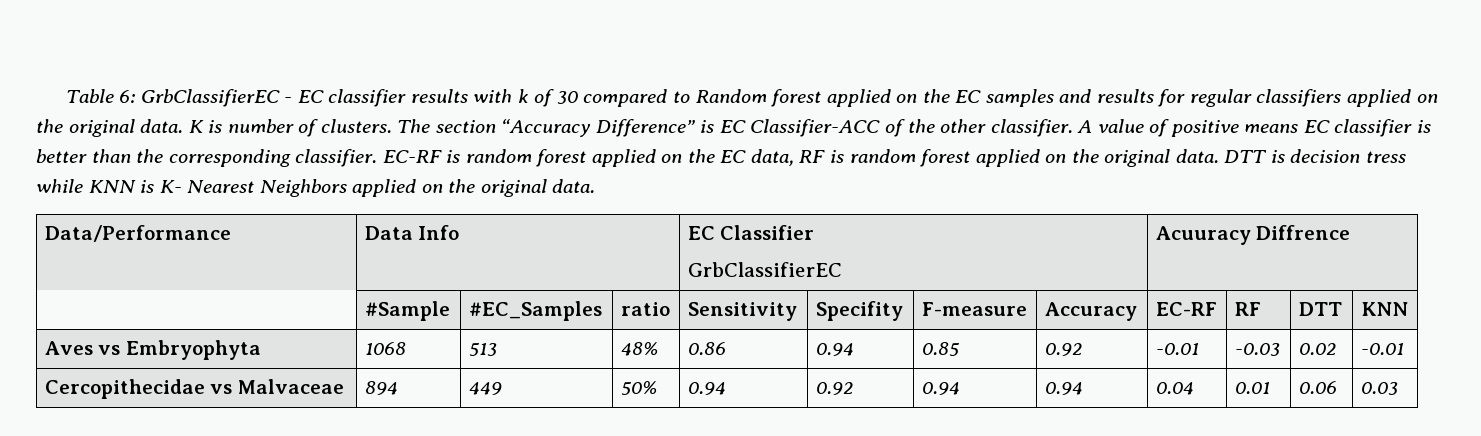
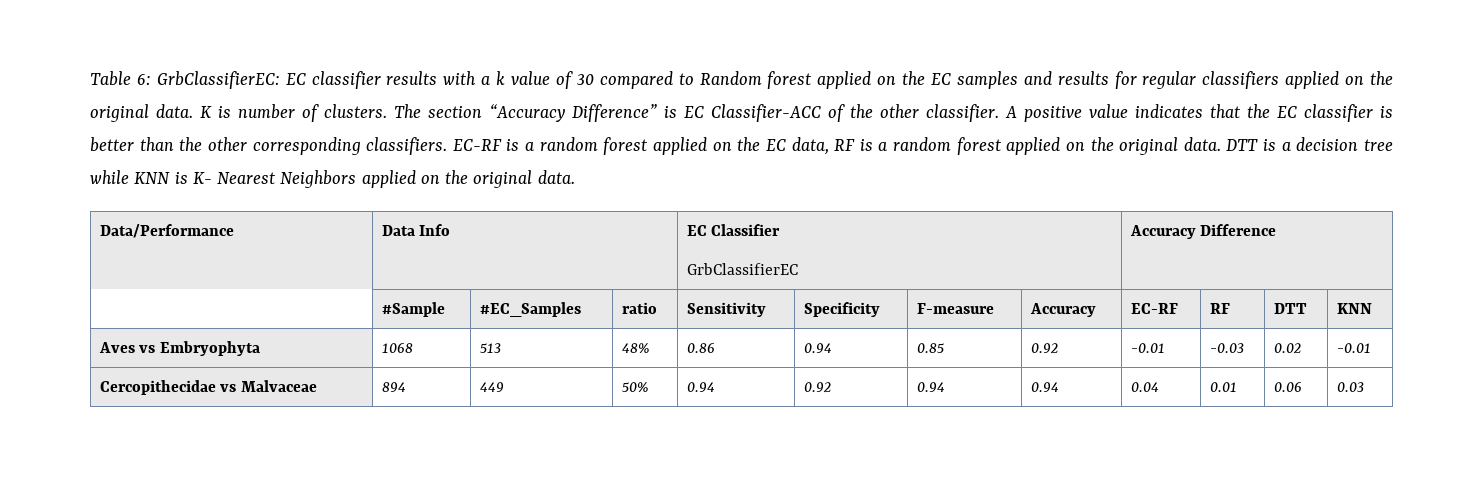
- Table 6: GrbClassifierEC - EC classifier results with k of 30 compared to Random forest applied on the EC samples and results for regular classifiers applied on the original data.
+ Table 6: GrbClassifierEC: EC classifier results with a k value of 30 compared to Random forest applied on the EC samples and results for regular classifiers applied on the original data.
- A value of positive means EC classifier is better than the corresponding classifier.
+ A positive value indicates that the EC classifier is better than the other corresponding classifiers.
- EC-RF is random forest applied on the EC data, RF is random forest applied on the original data.
+ EC-RF is a random forest applied on the EC data, RF is a random forest applied on the original data.
- DTT is decision tress while KNN is K- Nearest Neighbors applied on the original data.
+ DTT is a decision tree while KNN is K- Nearest Neighbors applied on the original data.
  Data/Performance | Data Info | EC Classifier
- GrbClassifierEC | Acuuracy Diffrence
+ GrbClassifierEC | Accuracy Difference
- | #Sample | #EC_Samples | ratio | Sensitivity | Specifity | F-measure | Accuracy | EC-RF | RF | DTT | KNN
+ | #Sample | #EC_Samples | ratio | Sensitivity | Specificity | F-measure | Accuracy | EC-RF | RF | DTT | KNN

